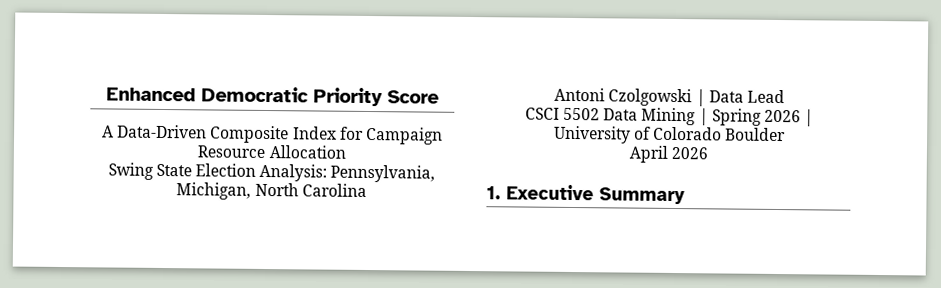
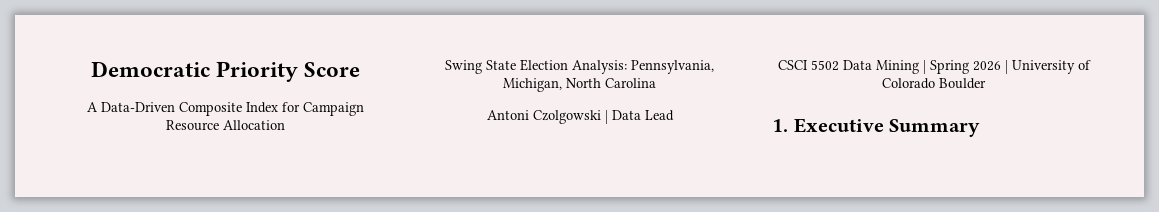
- Enhanced Democratic Priority Score
+ Democratic Priority Score
- April 2026

